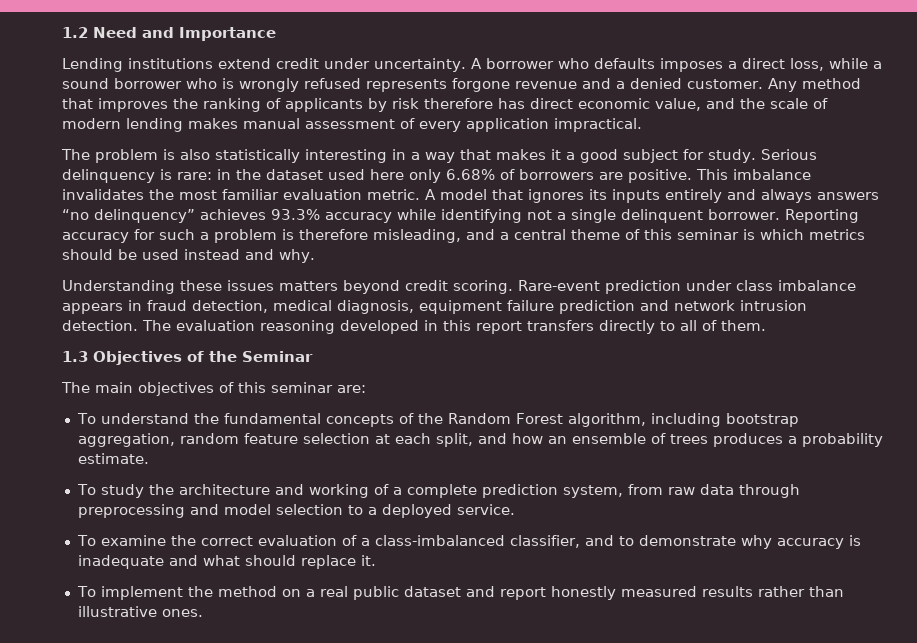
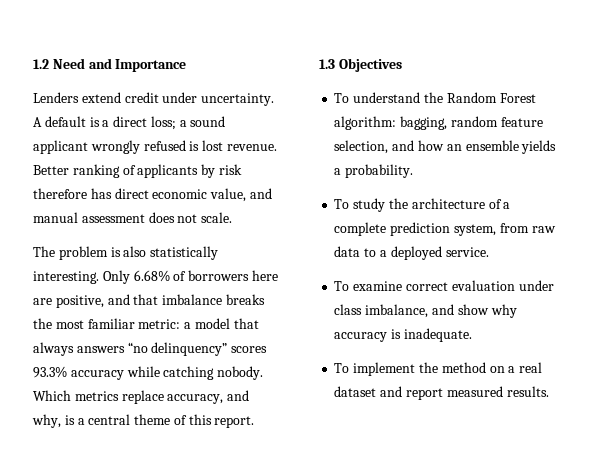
- Lending institutions extend credit under uncertainty.
+ Lenders extend credit under uncertainty.
- A borrower who defaults imposes a direct loss, while a sound borrower who is wrongly refused represents forgone revenue and a denied customer. Any method that improves the ranking of applicants by risk therefore has direct economic value, and the scale of modern lending makes manual assessment of every application impractical.
+ A default is a direct loss; a sound applicant wrongly refused is lost revenue. Better ranking of applicants by risk therefore has direct economic value, and manual assessment does not scale.
- The problem is also statistically interesting in a way that makes it a good subject for study. Serious delinquency is rare: in the dataset used here only 6.68% of borrowers are positive. This imbalance invalidates the most familiar evaluation metric. A model that ignores its inputs entirely and always answers “no delinquency” achieves 93.3% accuracy while identifying not a single delinquent borrower. Reporting accuracy for such a problem is therefore misleading, and a central theme of this seminar is which metrics should be used instead and why.
- Understanding these issues matters beyond credit scoring. Rare-event prediction under class imbalance appears in fraud detection, medical diagnosis, equipment failure prediction and network intrusion detection. The evaluation reasoning developed in this report transfers directly to all of them.
- 1.3 Objectives of the Seminar
- The main objectives of this seminar are:
- To understand the fundamental concepts of the Random Forest algorithm, including bootstrap aggregation, random feature selection at each split, and how an ensemble of trees produces a probability estimate.
+ The problem is also statistically interesting. Only 6.68% of borrowers here are positive, and that imbalance breaks the most familiar metric: a model that always answers “no delinquency” scores 93.3% accuracy while catching nobody. Which metrics replace accuracy, and why, is a central theme of this report.
+ 1.3 Objectives
+ To understand the Random Forest algorithm: bagging, random feature selection, and how an ensemble yields a probability.
- To study the architecture and working of a complete prediction system, from raw data through preprocessing and model selection to a deployed service.
+ To study the architecture of a complete prediction system, from raw data to a deployed service.
- To examine the correct evaluation of a class-imbalanced classifier, and to demonstrate why accuracy is inadequate and what should replace it.
+ To examine correct evaluation under class imbalance, and show why accuracy is inadequate.
- To implement the method on a real public dataset and report honestly measured results rather than illustrative ones.
+ To implement the method on a real dataset and report measured results.

